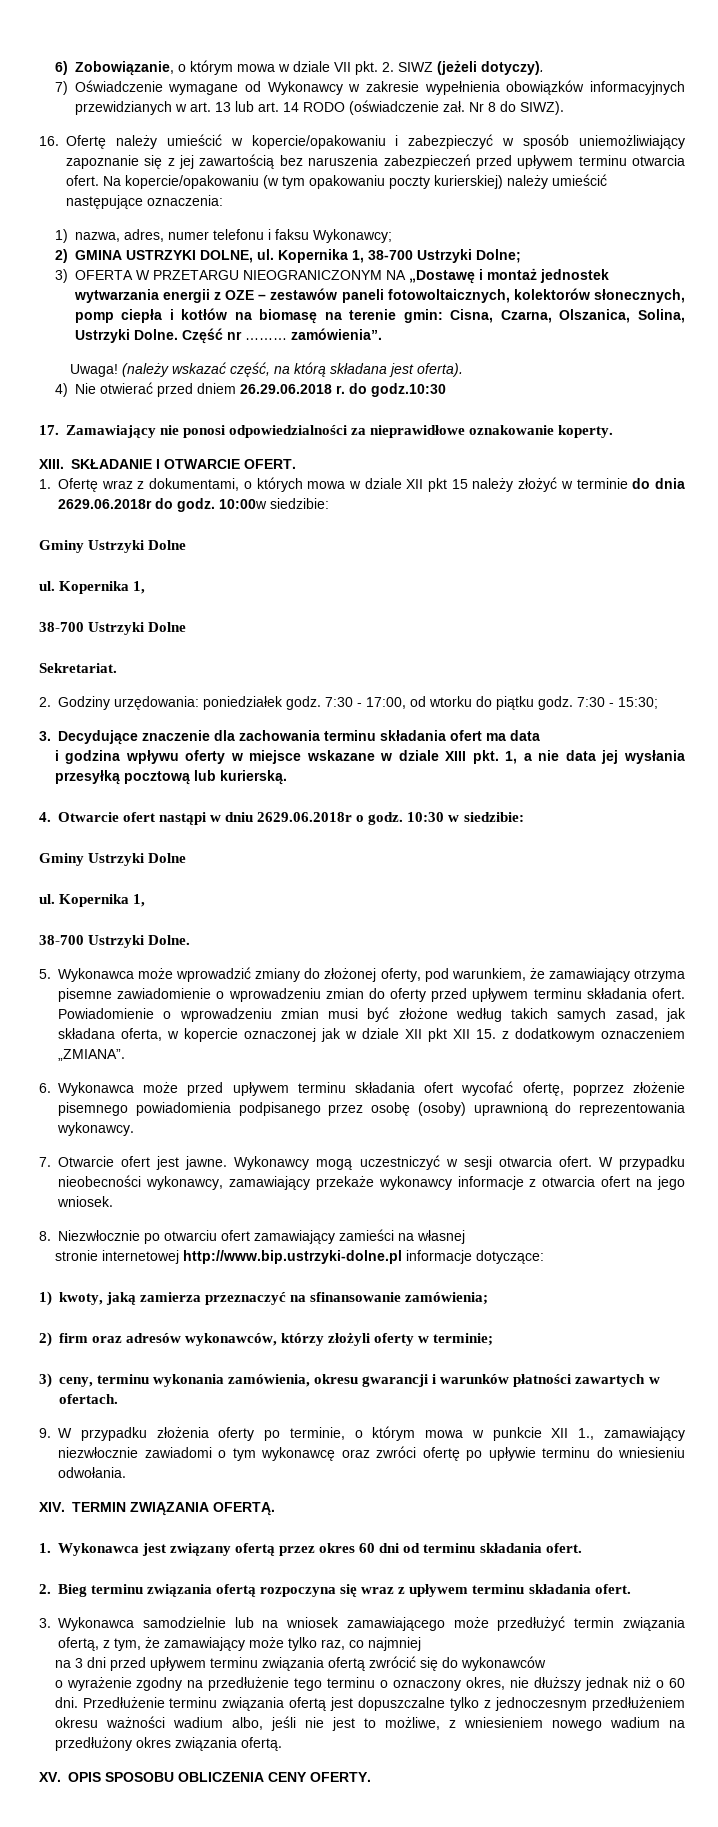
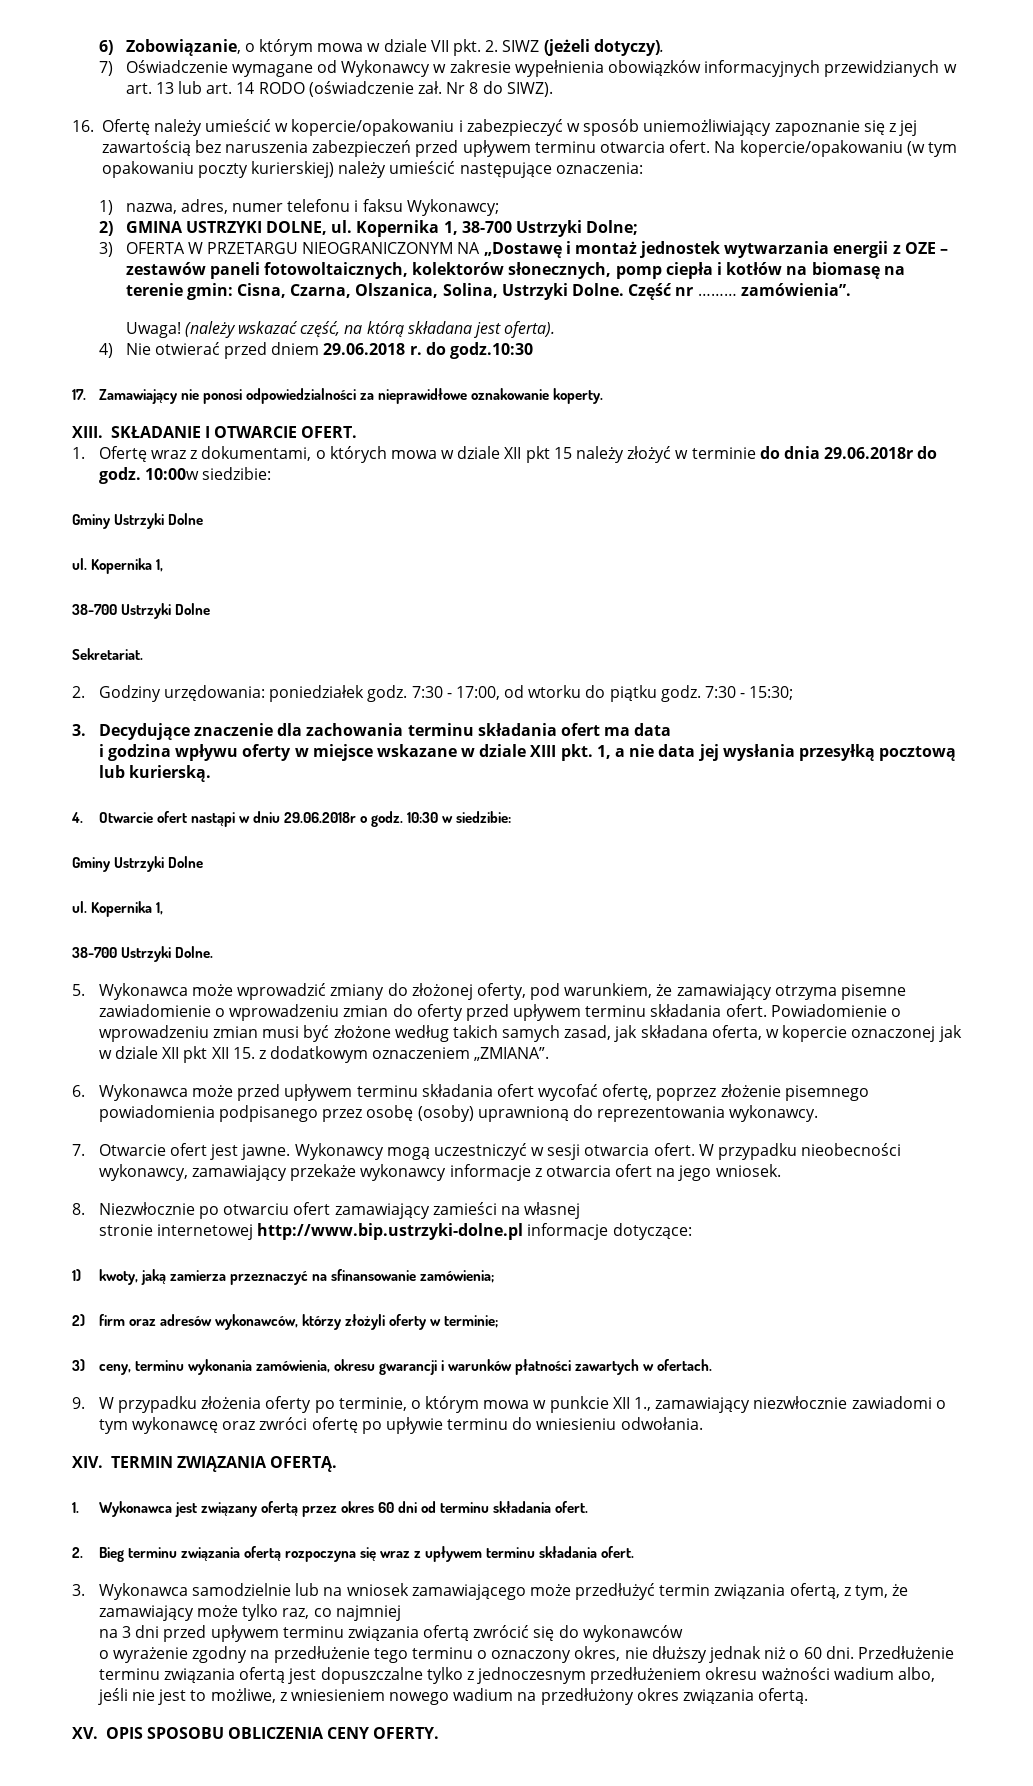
- 4) Nie otwierać przed dniem 26.29.06.2018 r. do godz.10:30
+ 4) Nie otwierać przed dniem 29.06.2018 r. do godz.10:30
- 1. Ofertę wraz z dokumentami, o których mowa w dziale XII pkt 15 należy złożyć w terminie do dnia 2629.06.2018r do godz.
+ 1. Ofertę wraz z dokumentami, o których mowa w dziale XII pkt 15 należy złożyć w terminie do dnia 29.06.2018r do godz.
- 4. Otwarcie ofert nastąpi w dniu 2629.06.2018r o godz.
+ 4. Otwarcie ofert nastąpi w dniu 29.06.2018r o godz.

